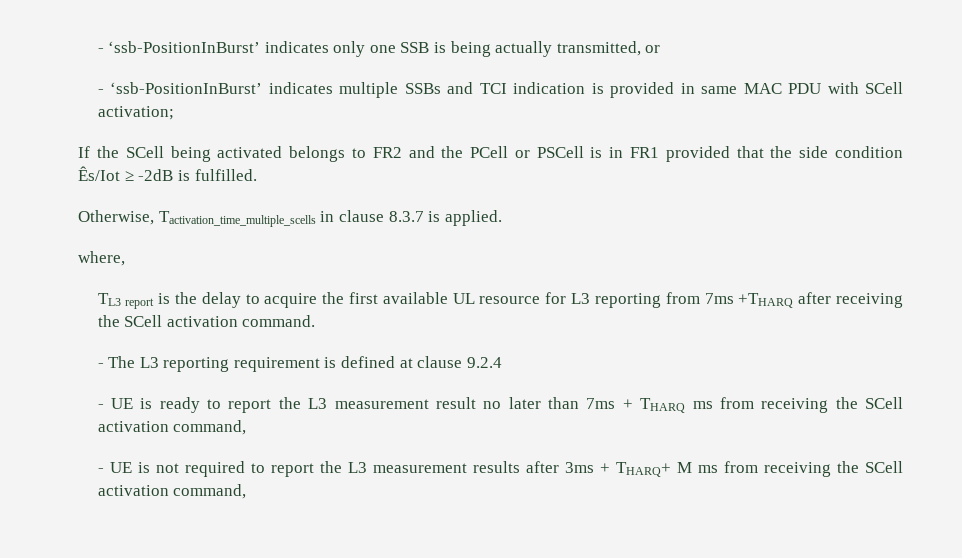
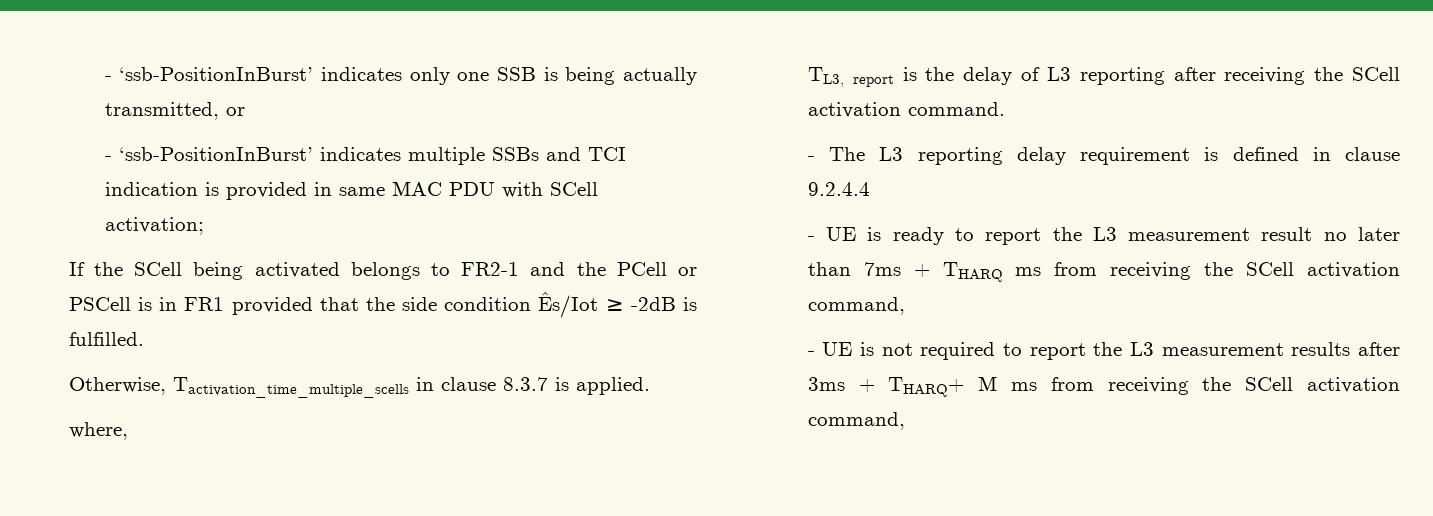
- If the SCell being activated belongs to FR2 and the PCell or PSCell is in FR1 provided that the side condition Ês/Iot ≥ -2dB is fulfilled.
+ If the SCell being activated belongs to FR2-1 and the PCell or PSCell is in FR1 provided that the side condition Ês/Iot ≥ -2dB is fulfilled.
- TL3 report is the delay to acquire the first available UL resource for L3 reporting from 7ms +THARQ after receiving the SCell activation command.
+ TL3, report is the delay of L3 reporting after receiving the SCell activation command.
- - The L3 reporting requirement is defined at clause 9.2.4
+ - The L3 reporting delay requirement is defined in clause 9.2.4.4

